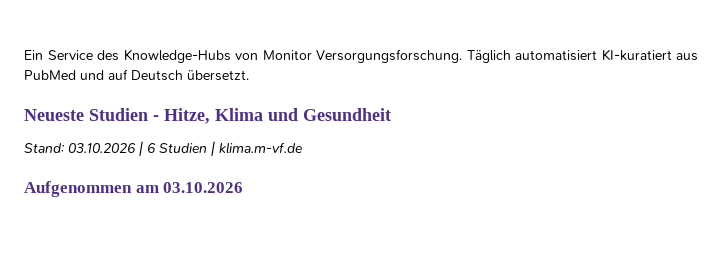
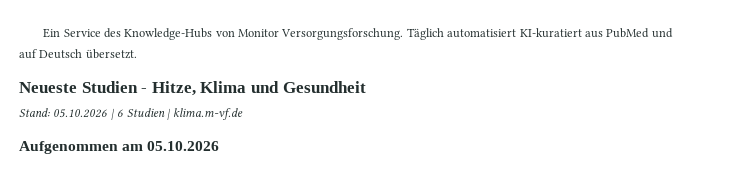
- Stand: 03.10.2026 | 6 Studien | klima.m-vf.de
+ Stand: 05.10.2026 | 6 Studien | klima.m-vf.de
- Aufgenommen am 03.10.2026
+ Aufgenommen am 05.10.2026

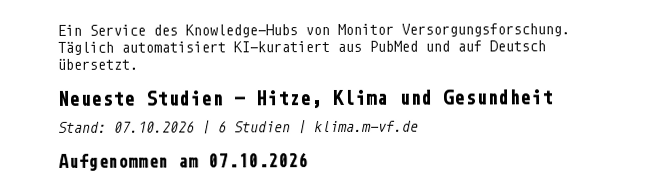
- Stand: 05.10.2026 | 6 Studien | klima.m-vf.de
+ Stand: 07.10.2026 | 6 Studien | klima.m-vf.de
- Aufgenommen am 05.10.2026
+ Aufgenommen am 07.10.2026

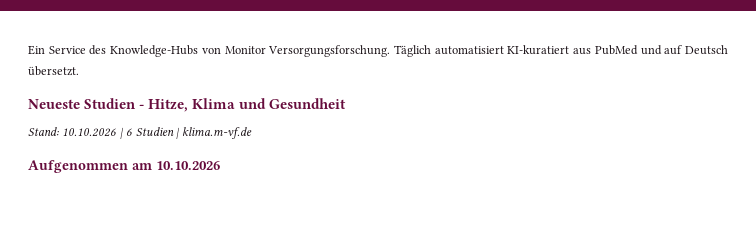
- Stand: 07.10.2026 | 6 Studien | klima.m-vf.de
+ Stand: 10.10.2026 | 6 Studien | klima.m-vf.de
- Aufgenommen am 07.10.2026
+ Aufgenommen am 10.10.2026

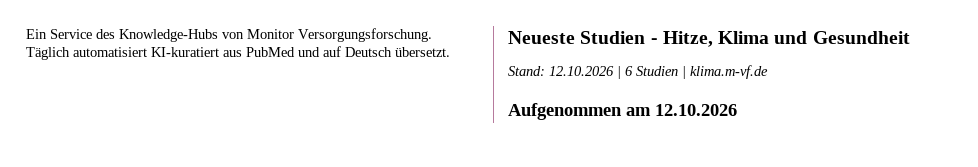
- Stand: 10.10.2026 | 6 Studien | klima.m-vf.de
+ Stand: 12.10.2026 | 6 Studien | klima.m-vf.de
- Aufgenommen am 10.10.2026
+ Aufgenommen am 12.10.2026

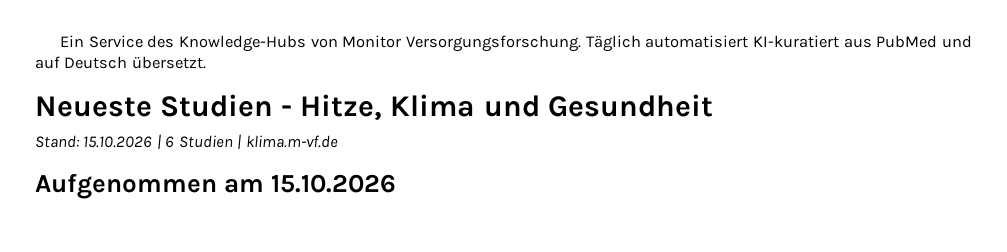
- Stand: 12.10.2026 | 6 Studien | klima.m-vf.de
+ Stand: 15.10.2026 | 6 Studien | klima.m-vf.de
- Aufgenommen am 12.10.2026
+ Aufgenommen am 15.10.2026

